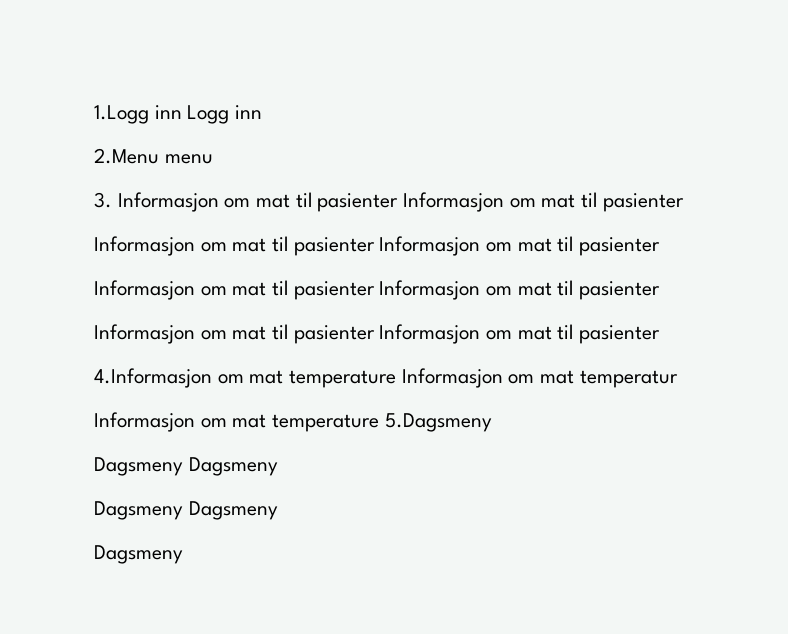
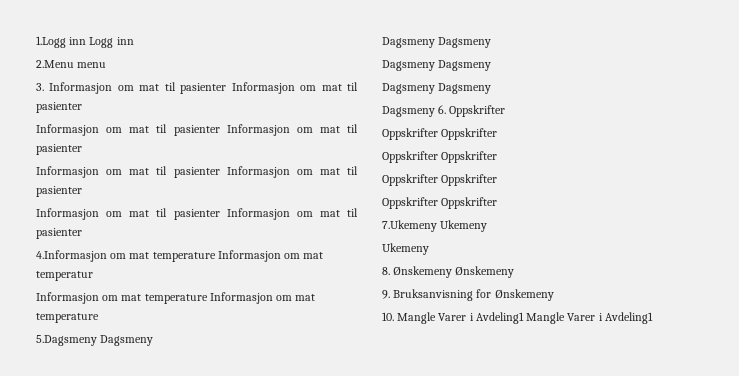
- Informasjon om mat temperature 5.Dagsmeny
+ Informasjon om mat temperature Informasjon om mat temperature
+ 5.Dagsmeny Dagsmeny
  Dagsmeny Dagsmeny
  Dagsmeny Dagsmeny
- Dagsmeny
+ Dagsmeny Dagsmeny
+ Dagsmeny 6. Oppskrifter
+ Oppskrifter Oppskrifter
+ Oppskrifter Oppskrifter
+ Oppskrifter Oppskrifter
+ Oppskrifter Oppskrifter
+ 7.Ukemeny Ukemeny
+ Ukemeny
+ 8. Ønskemeny Ønskemeny
+ 9. Bruksanvisning for Ønskemeny
+ 10. Mangle Varer i Avdeling1 Mangle Varer i Avdeling1

